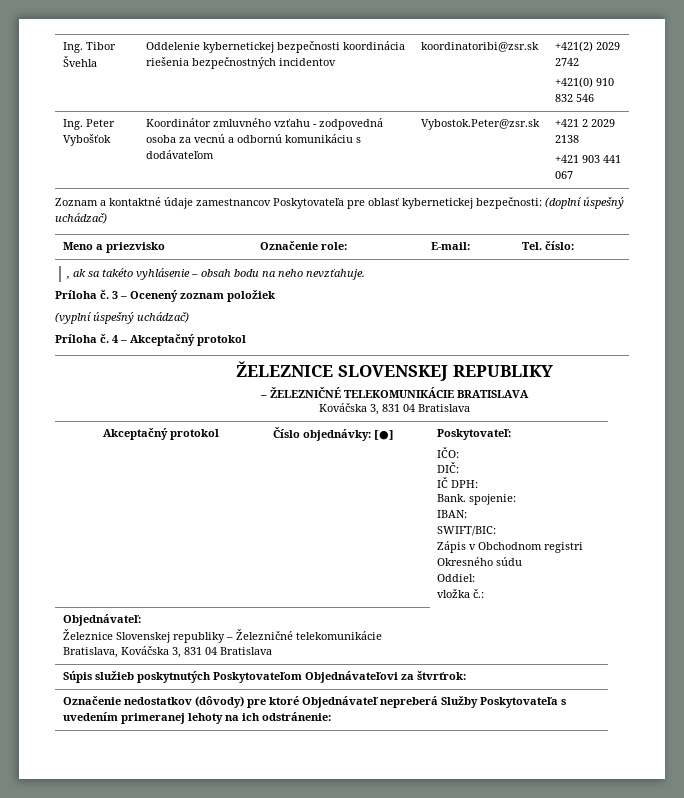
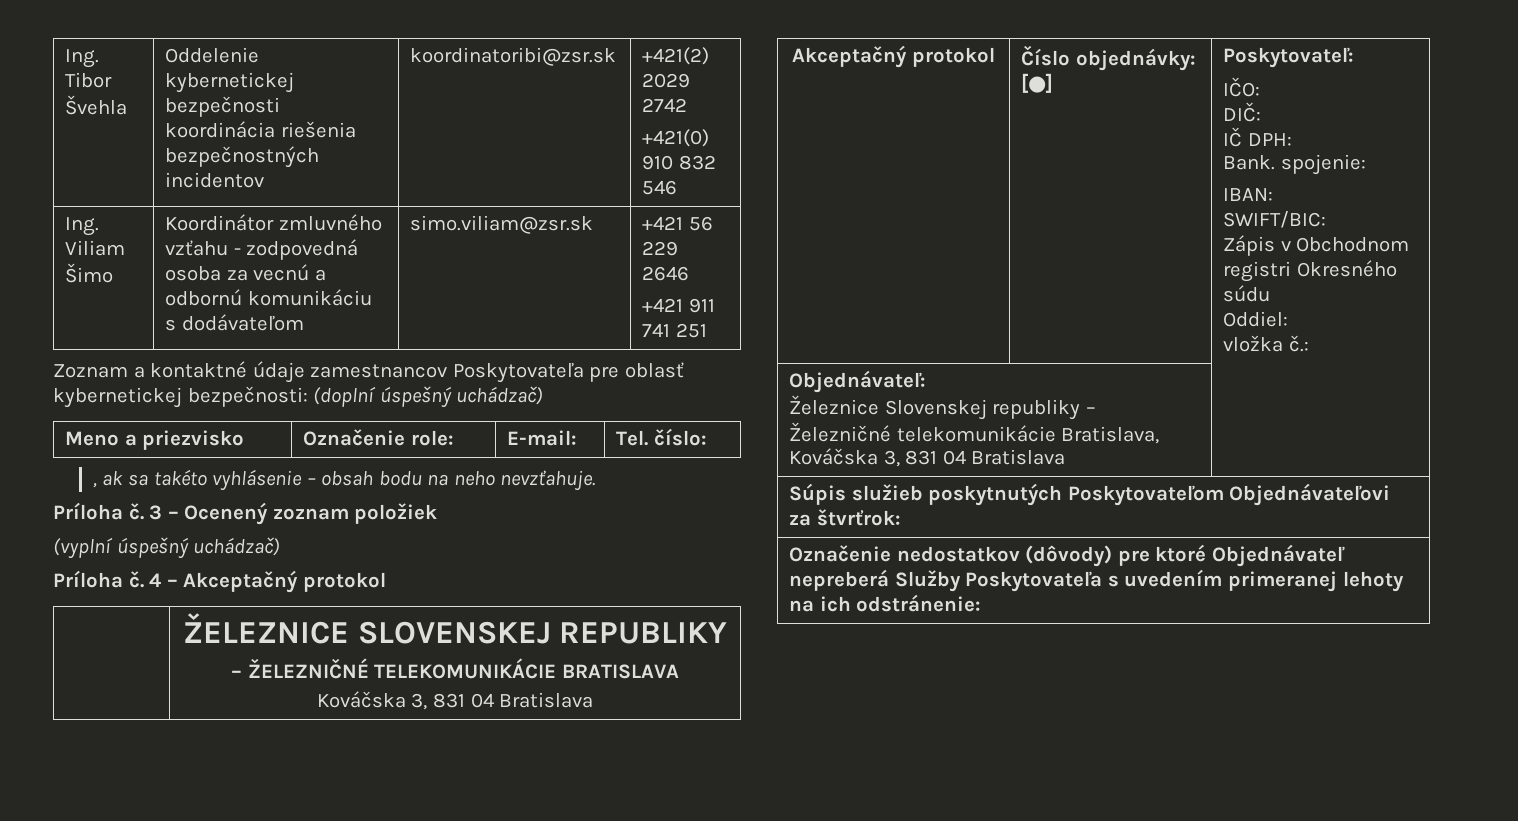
- Ing. Peter Vybošťok | Koordinátor zmluvného vzťahu - zodpovedná osoba za vecnú a odbornú komunikáciu s dodávateľom | Vybostok.Peter@zsr.sk | +421 2 2029 2138
- +421 903 441 067
+ Ing. Viliam Šimo | Koordinátor zmluvného vzťahu - zodpovedná osoba za vecnú a odbornú komunikáciu s dodávateľom | simo.viliam@zsr.sk | +421 56 229 2646
+ +421 911 741 251

